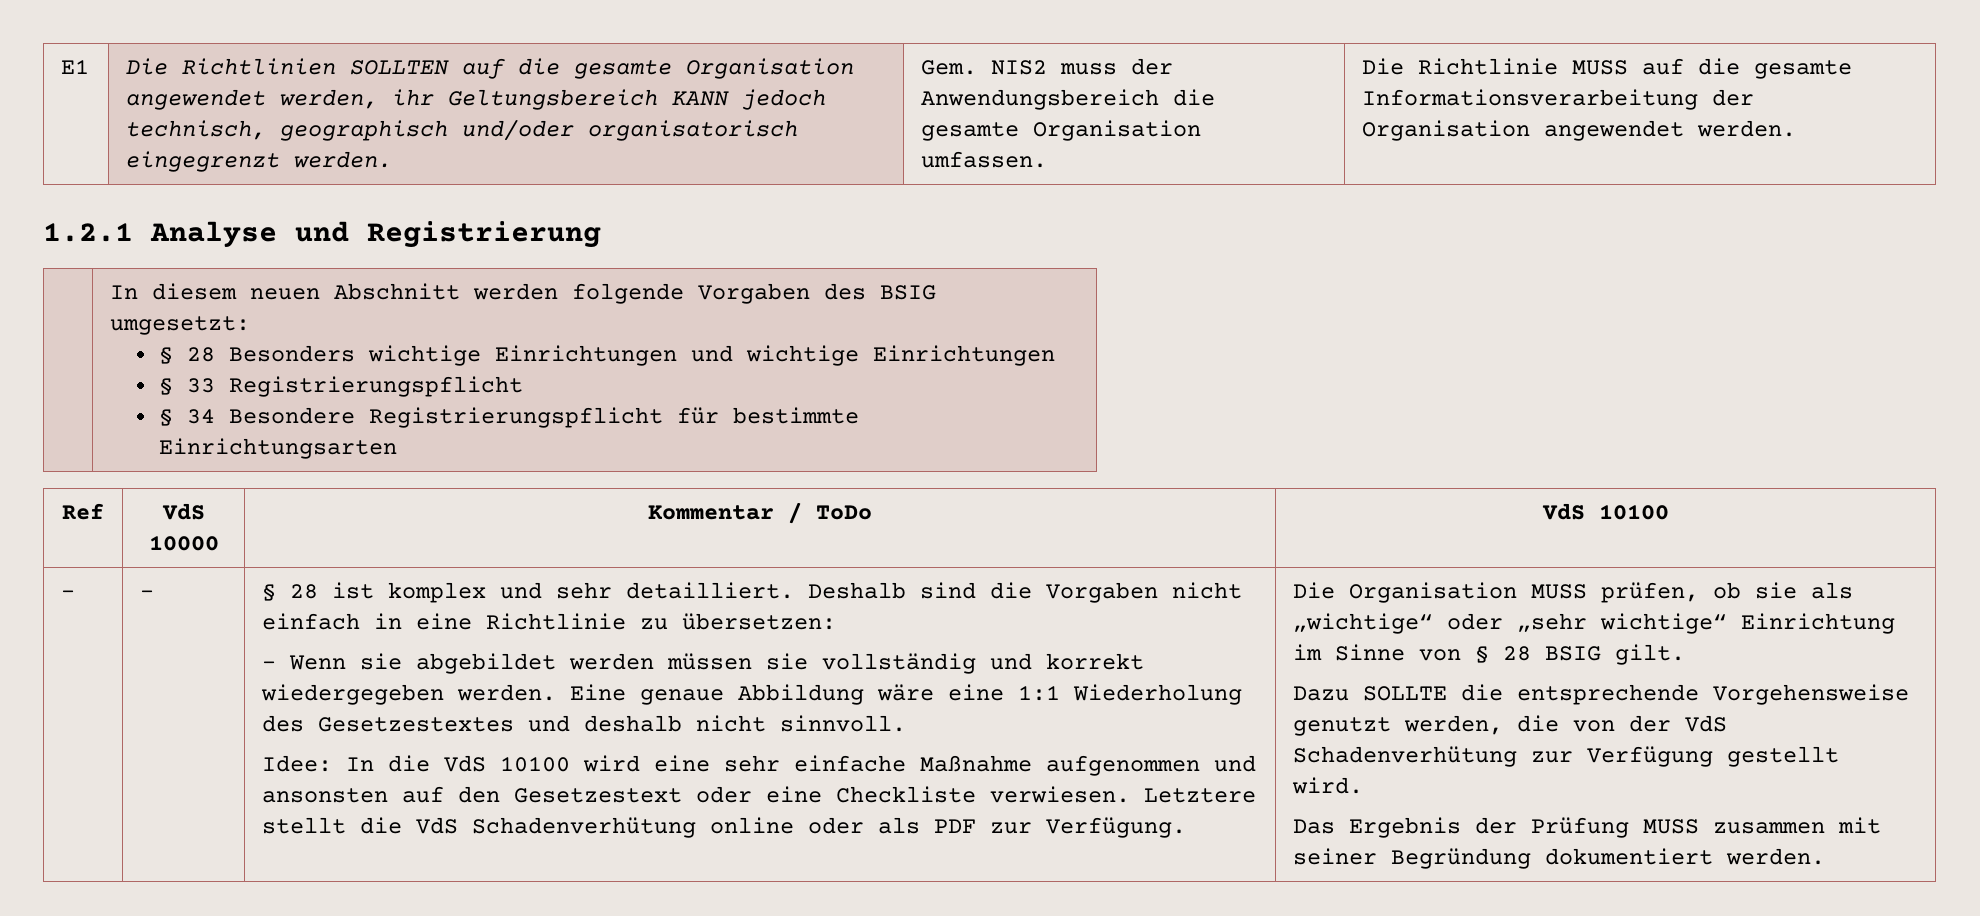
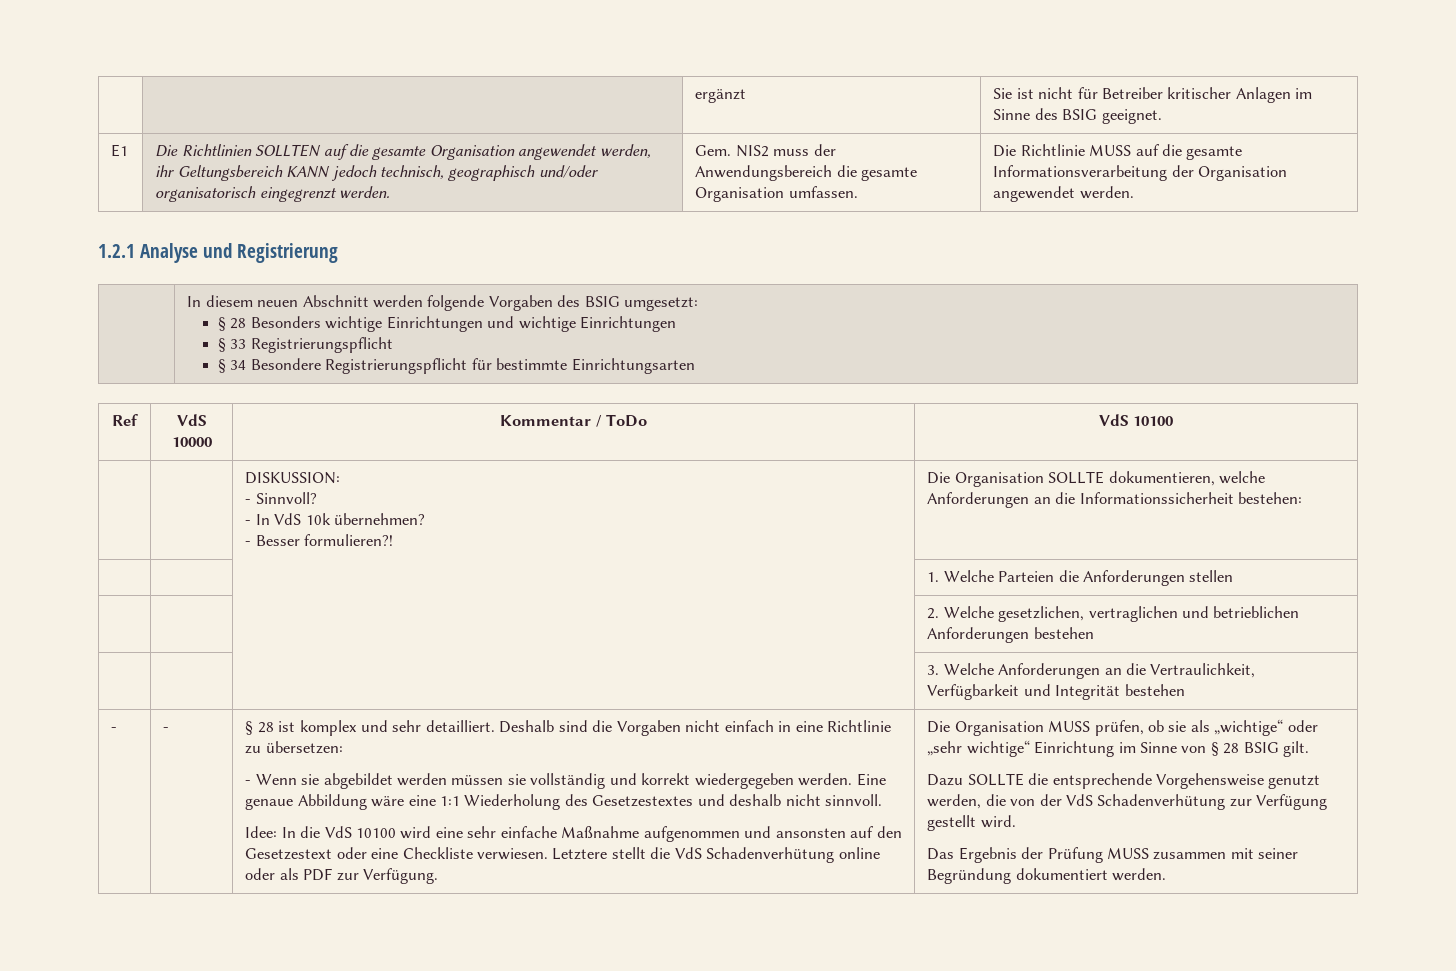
+ | | ergänzt | Sie ist nicht für Betreiber kritischer Anlagen im Sinne des BSIG geeignet.
+ | | DISKUSSION:
+ - Sinnvoll?
+ - In VdS 10k übernehmen?
+ - Besser formulieren?! | Die Organisation SOLLTE dokumentieren, welche Anforderungen an die Informationssicherheit bestehen:
+ | | | 1. Welche Parteien die Anforderungen stellen
+ | | | 2. Welche gesetzlichen, vertraglichen und betrieblichen Anforderungen bestehen
+ | | | 3. Welche Anforderungen an die Vertraulichkeit, Verfügbarkeit und Integrität bestehen

